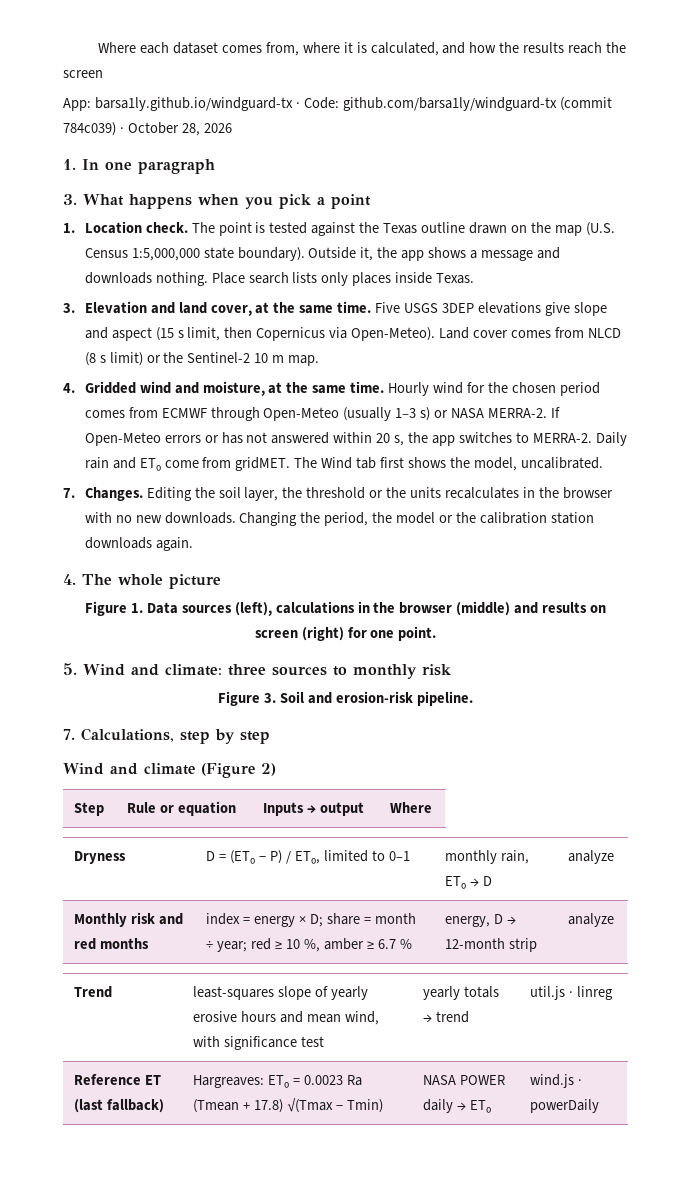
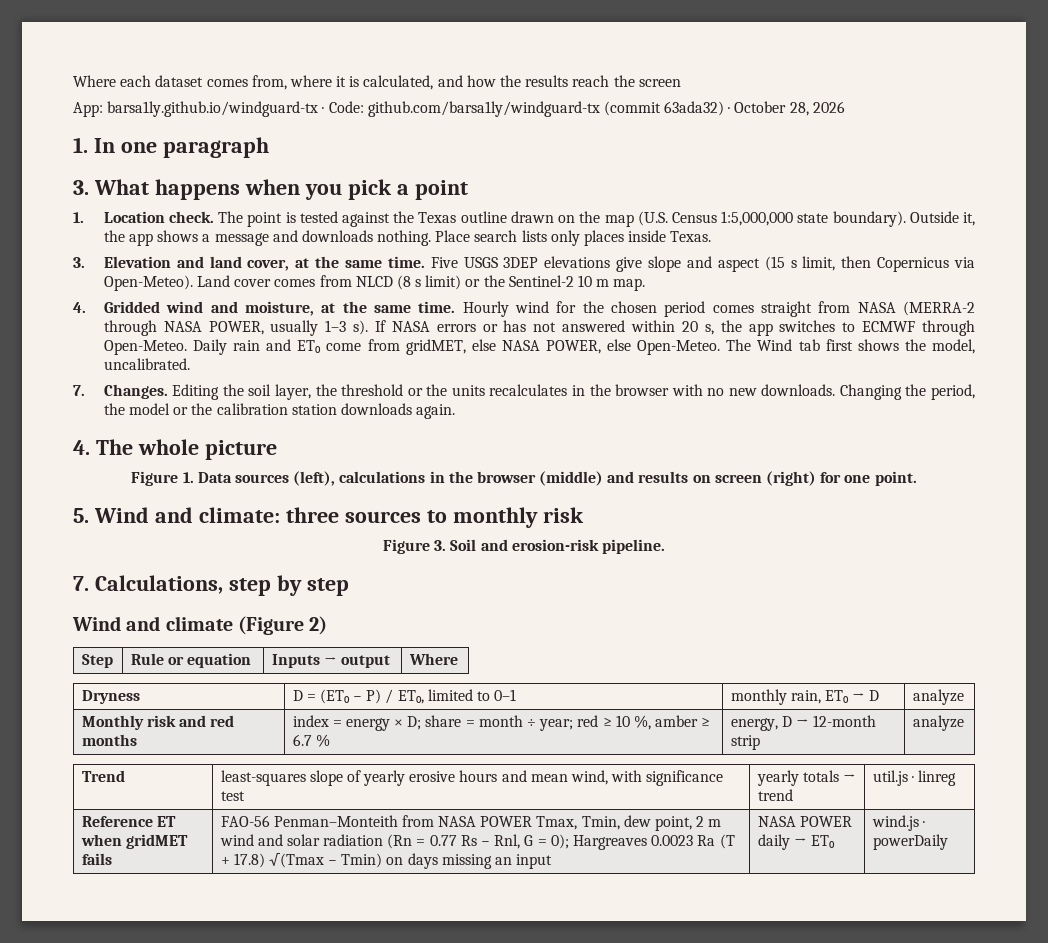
- App: barsa1ly.github.io/windguard-tx · Code: github.com/barsa1ly/windguard-tx (commit 784c039) · October 28, 2026
+ App: barsa1ly.github.io/windguard-tx · Code: github.com/barsa1ly/windguard-tx (commit 63ada32) · October 28, 2026
- Hourly wind for the chosen period comes from ECMWF through Open-Meteo (usually 1–3 s) or NASA MERRA-2. If Open-Meteo errors or has not answered within 20 s, the app switches to MERRA-2.
+ Hourly wind for the chosen period comes straight from NASA (MERRA-2 through NASA POWER, usually 1–3 s). If NASA errors or has not answered within 20 s, the app switches to ECMWF through Open-Meteo.
- Daily rain and ET₀ come from gridMET.
+ Daily rain and ET₀ come from gridMET, else NASA POWER, else Open-Meteo.
- Reference ET (last fallback) | Hargreaves: ET₀ = 0.0023 Ra (Tmean + 17.8) √(Tmax − Tmin)
+ Reference ET when gridMET fails | FAO-56 Penman–Monteith from NASA POWER Tmax, Tmin, dew point, 2 m wind and solar radiation (Rn = 0.77 Rs − Rnl, G = 0); Hargreaves 0.0023 Ra (T + 17.8) √(Tmax − Tmin) on days missing an input

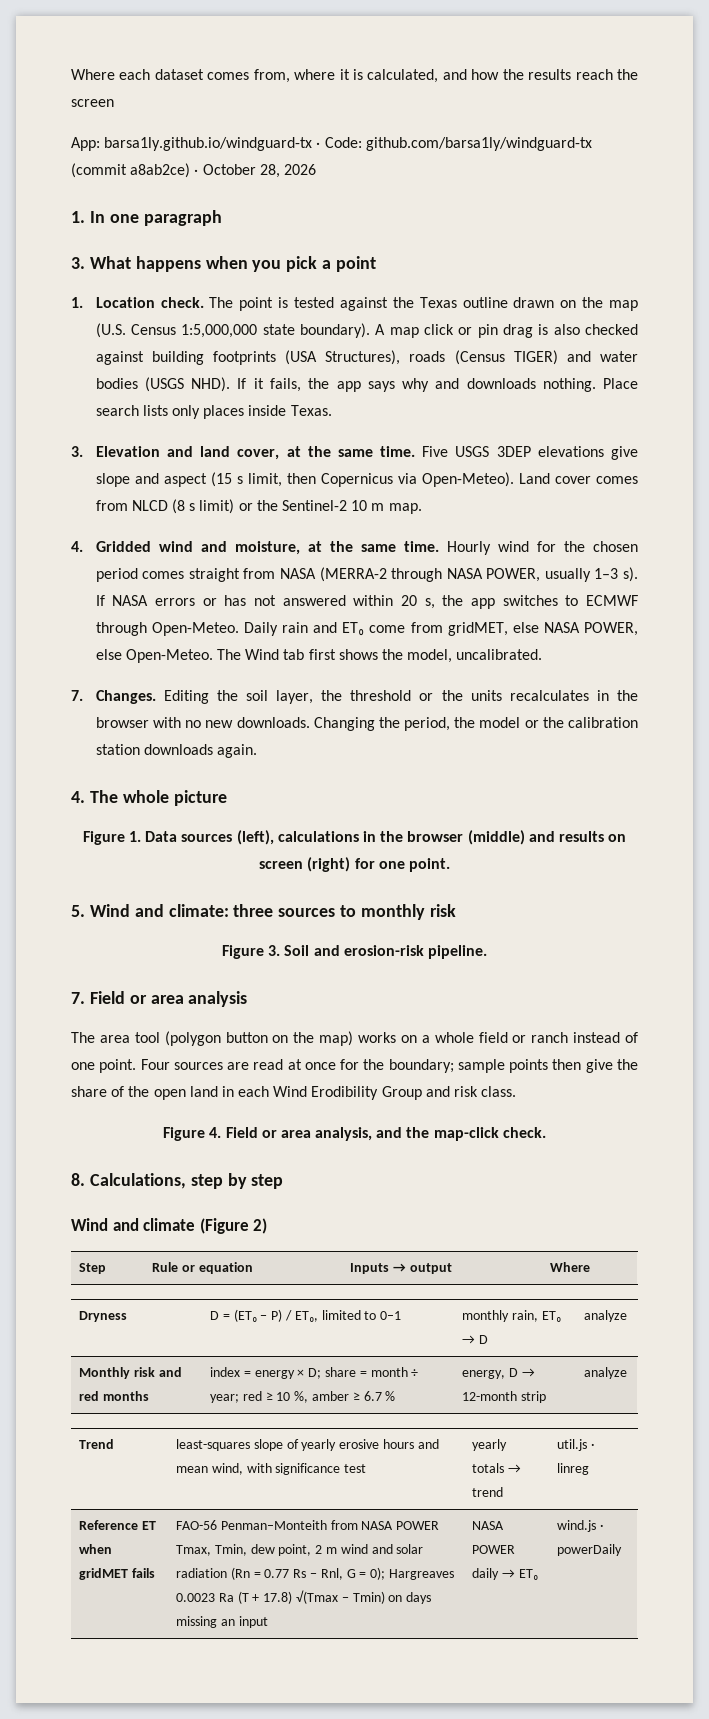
- App: barsa1ly.github.io/windguard-tx · Code: github.com/barsa1ly/windguard-tx (commit 63ada32) · October 28, 2026
+ App: barsa1ly.github.io/windguard-tx · Code: github.com/barsa1ly/windguard-tx (commit a8ab2ce) · October 28, 2026
- Outside it, the app shows a message and downloads nothing.
+ A map click or pin drag is also checked against building footprints (USA Structures), roads (Census TIGER) and water bodies (USGS NHD). If it fails, the app says why and downloads nothing.
- 7. Calculations, step by step
+ 7. Field or area analysis
+ The area tool (polygon button on the map) works on a whole field or ranch instead of one point. Four sources are read at once for the boundary; sample points then give the share of the open land in each Wind Erodibility Group and risk class.
+ Figure 4. Field or area analysis, and the map-click check.
+ 8. Calculations, step by step

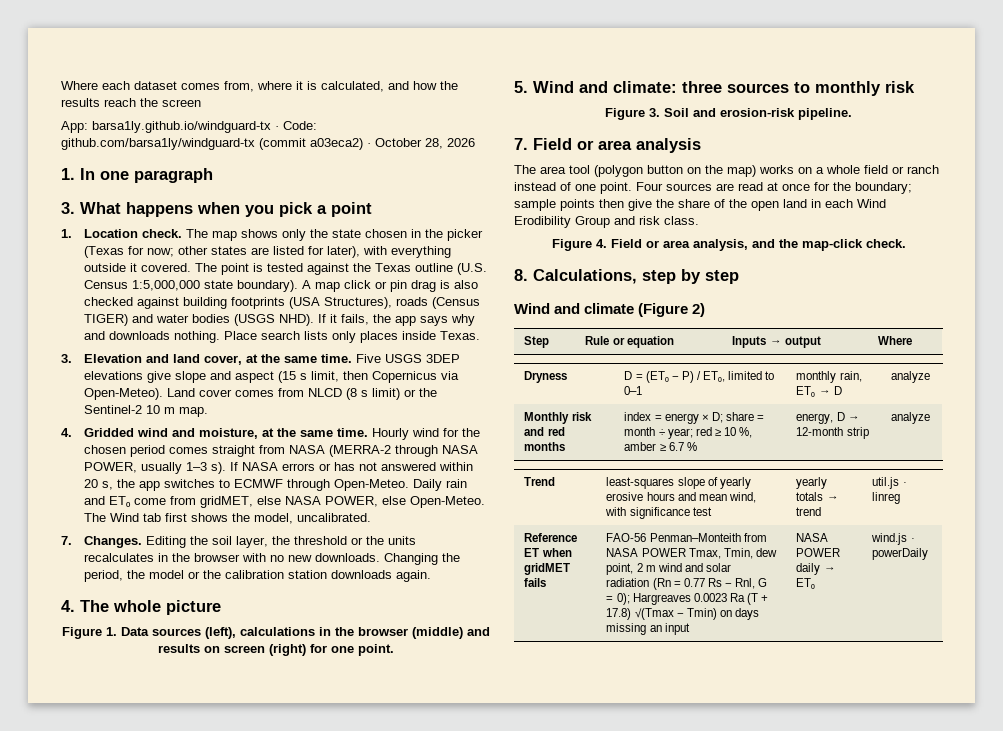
- App: barsa1ly.github.io/windguard-tx · Code: github.com/barsa1ly/windguard-tx (commit a8ab2ce) · October 28, 2026
+ App: barsa1ly.github.io/windguard-tx · Code: github.com/barsa1ly/windguard-tx (commit a03eca2) · October 28, 2026
- The point is tested against the Texas outline drawn on the map (U.S. Census 1:5,000,000 state boundary).
+ The map shows only the state chosen in the picker (Texas for now; other states are listed for later), with everything outside it covered. The point is tested against the Texas outline (U.S. Census 1:5,000,000 state boundary).

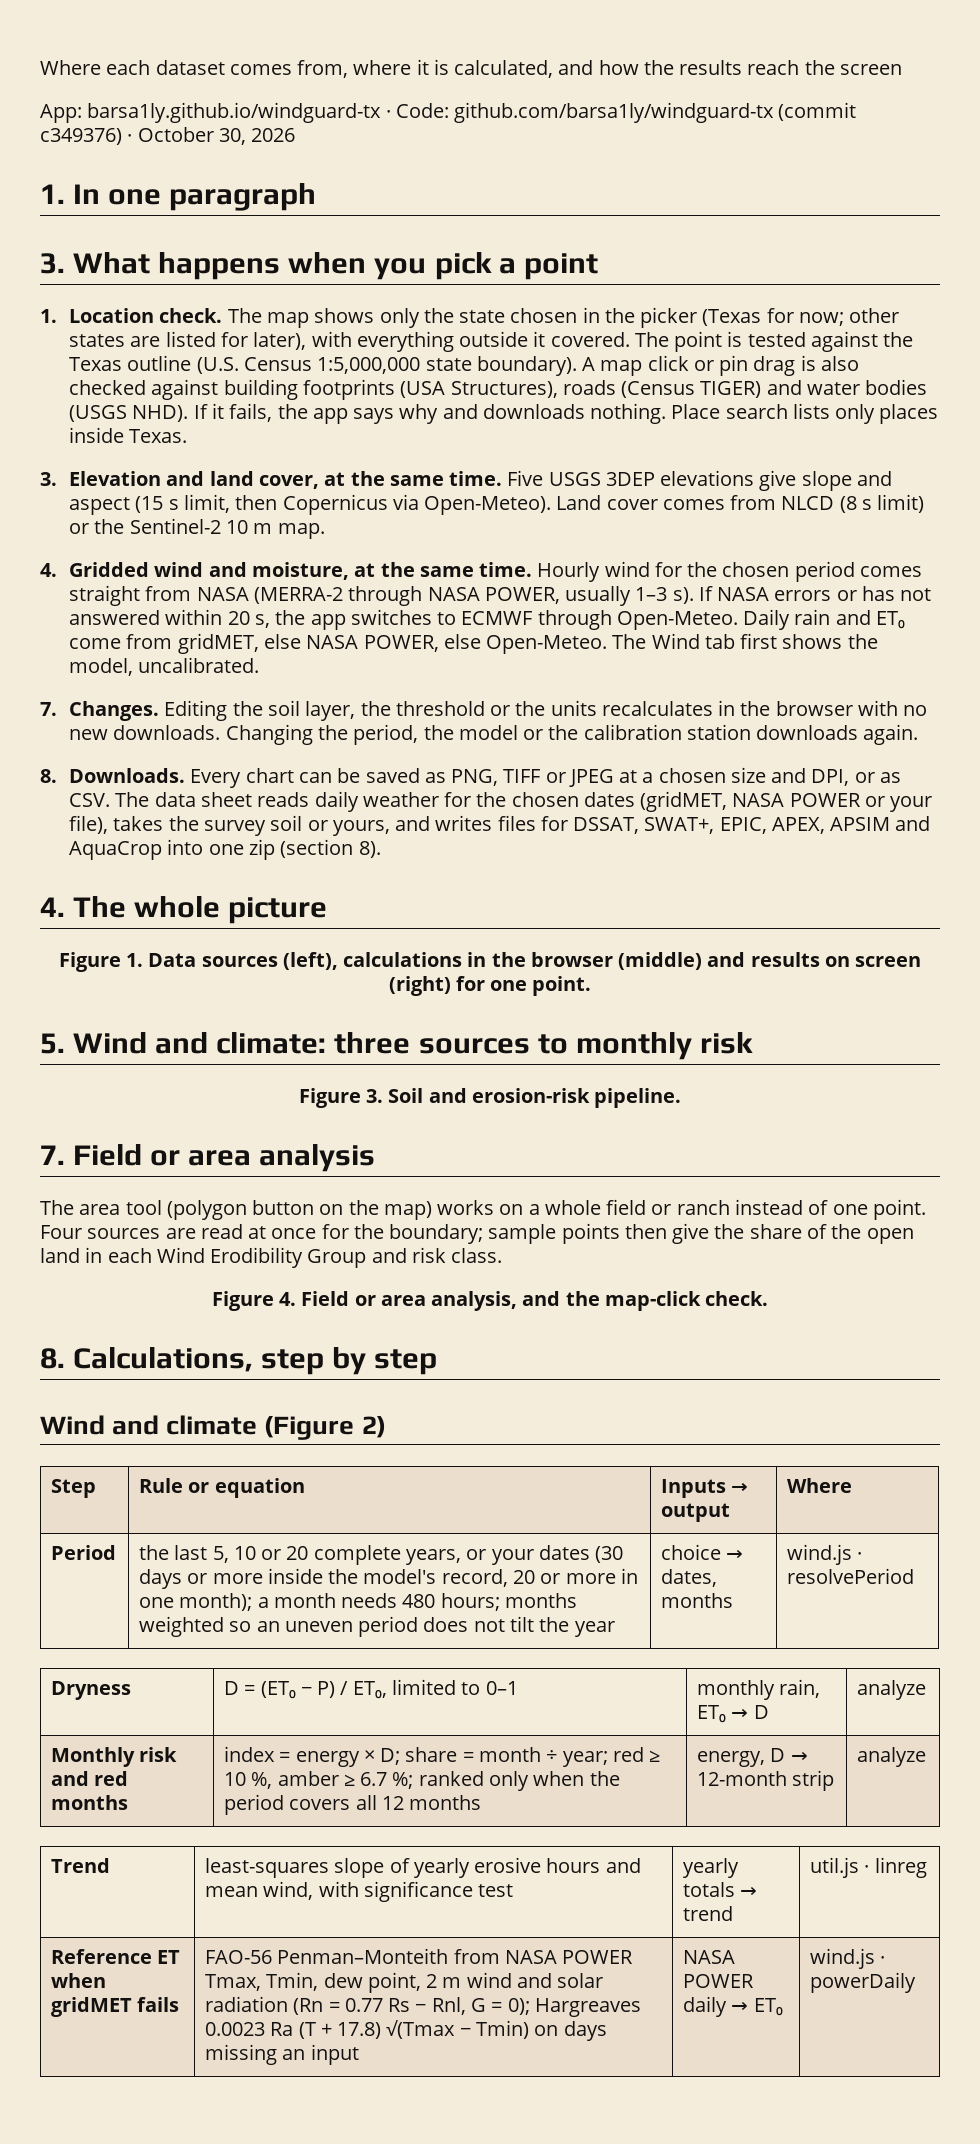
- App: barsa1ly.github.io/windguard-tx · Code: github.com/barsa1ly/windguard-tx (commit a03eca2) · October 28, 2026
+ App: barsa1ly.github.io/windguard-tx · Code: github.com/barsa1ly/windguard-tx (commit c349376) · October 30, 2026
+ 8. Downloads. Every chart can be saved as PNG, TIFF or JPEG at a chosen size and DPI, or as CSV. The data sheet reads daily weather for the chosen dates (gridMET, NASA POWER or your file), takes the survey soil or yours, and writes files for DSSAT, SWAT+, EPIC, APEX, APSIM and AquaCrop into one zip (section 8).
+ Period | the last 5, 10 or 20 complete years, or your dates (30 days or more inside the model's record, 20 or more in one month); a month needs 480 hours; months weighted so an uneven period does not tilt the year | choice → dates, months | wind.js · resolvePeriod
- Monthly risk and red months | index = energy × D; share = month ÷ year; red ≥ 10 %, amber ≥ 6.7 % | energy, D → 12-month strip | analyze
+ Monthly risk and red months | index = energy × D; share = month ÷ year; red ≥ 10 %, amber ≥ 6.7 %; ranked only when the period covers all 12 months | energy, D → 12-month strip | analyze

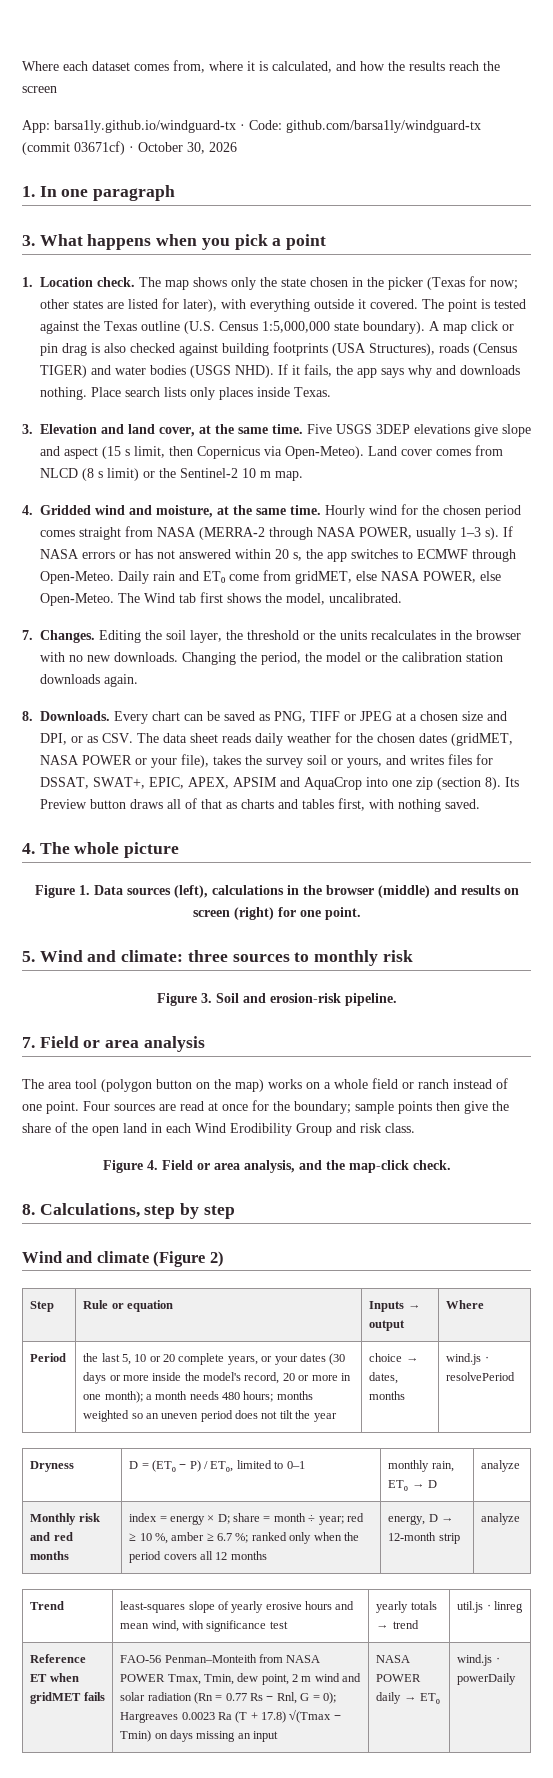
- App: barsa1ly.github.io/windguard-tx · Code: github.com/barsa1ly/windguard-tx (commit c349376) · October 30, 2026
+ App: barsa1ly.github.io/windguard-tx · Code: github.com/barsa1ly/windguard-tx (commit 03671cf) · October 30, 2026
+ Its Preview button draws all of that as charts and tables first, with nothing saved.

